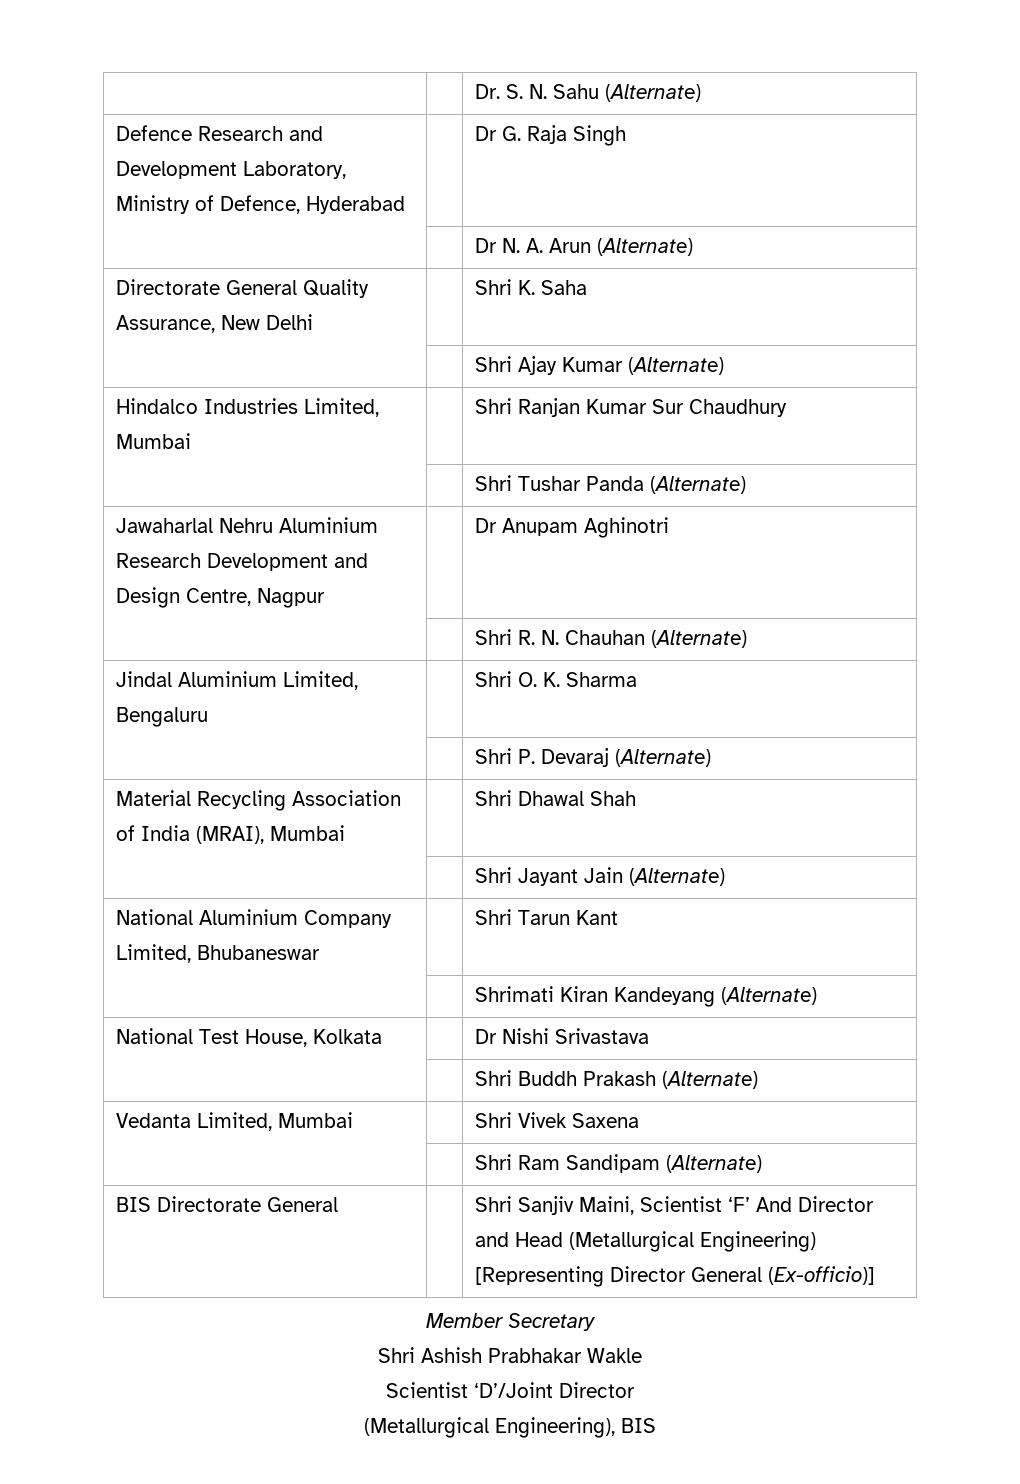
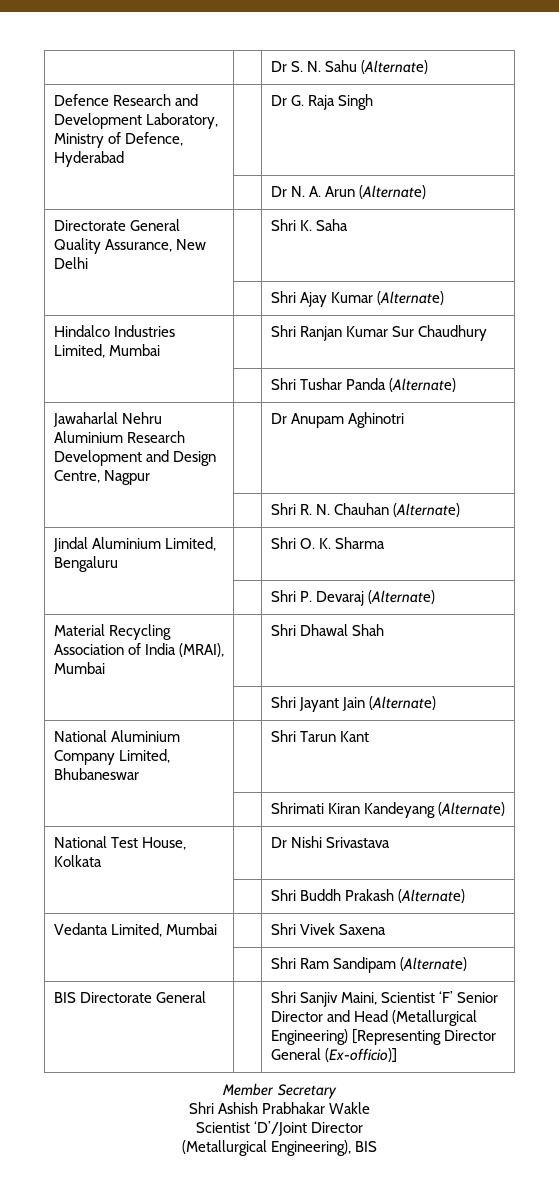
- | | Dr. S. N. Sahu (Alternate)
+ | | Dr S. N. Sahu (Alternate)
- BIS Directorate General | | Shri Sanjiv Maini, Scientist ‘F’ And Director and Head (Metallurgical Engineering) [Representing Director General (Ex-officio)]
+ BIS Directorate General | | Shri Sanjiv Maini, Scientist ‘F’ Senior Director and Head (Metallurgical Engineering) [Representing Director General (Ex-officio)]

